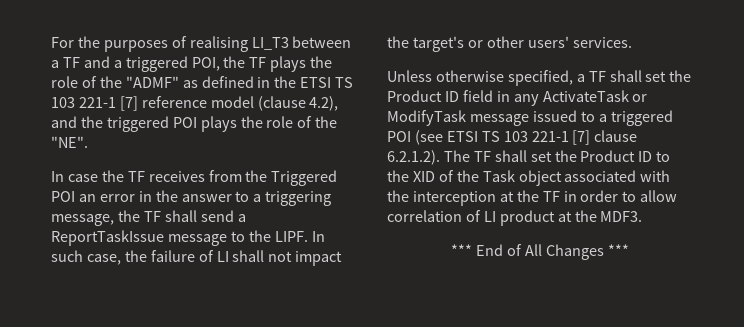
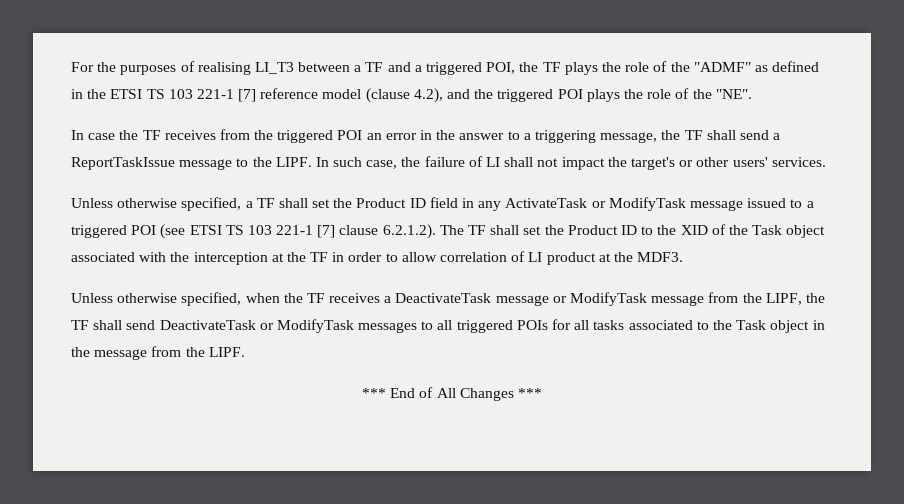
- In case the TF receives from the Triggered POI an error in the answer to a triggering message, the TF shall send a ReportTaskIssue message to the LIPF.
+ In case the TF receives from the triggered POI an error in the answer to a triggering message, the TF shall send a ReportTaskIssue message to the LIPF.
+ Unless otherwise specified, when the TF receives a DeactivateTask message or ModifyTask message from the LIPF, the TF shall send DeactivateTask or ModifyTask messages to all triggered POIs for all tasks associated to the Task object in the message from the LIPF.

